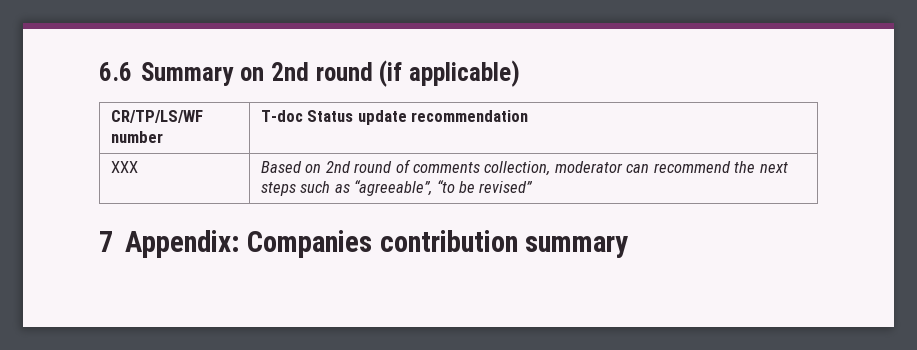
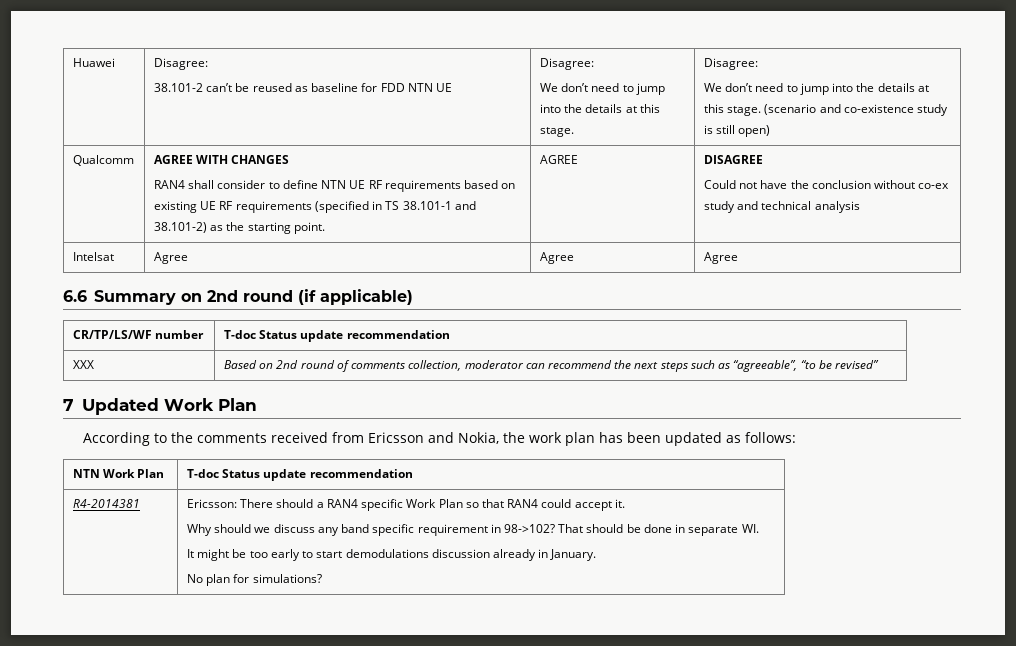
+ Huawei | Disagree:
+ 38.101-2 can’t be reused as baseline for FDD NTN UE | Disagree:
+ We don’t need to jump into the details at this stage. | Disagree:
+ We don’t need to jump into the details at this stage. (scenario and co-existence study is still open)
+ Qualcomm | AGREE WITH CHANGES
+ RAN4 shall consider to define NTN UE RF requirements based on existing UE RF requirements (specified in TS 38.101-1 and 38.101-2) as the starting point. | AGREE | DISAGREE
+ Could not have the conclusion without co-ex study and technical analysis
+ Intelsat | Agree | Agree | Agree
- 7 Appendix: Companies contribution summary
+ 7 Updated Work Plan
+ According to the comments received from Ericsson and Nokia, the work plan has been updated as follows:
+ NTN Work Plan | T-doc Status update recommendation
+ R4-2014381 | Ericsson: There should a RAN4 specific Work Plan so that RAN4 could accept it.
+ Why should we discuss any band specific requirement in 98->102? That should be done in separate WI.
+ It might be too early to start demodulations discussion already in January.
+ No plan for simulations?

